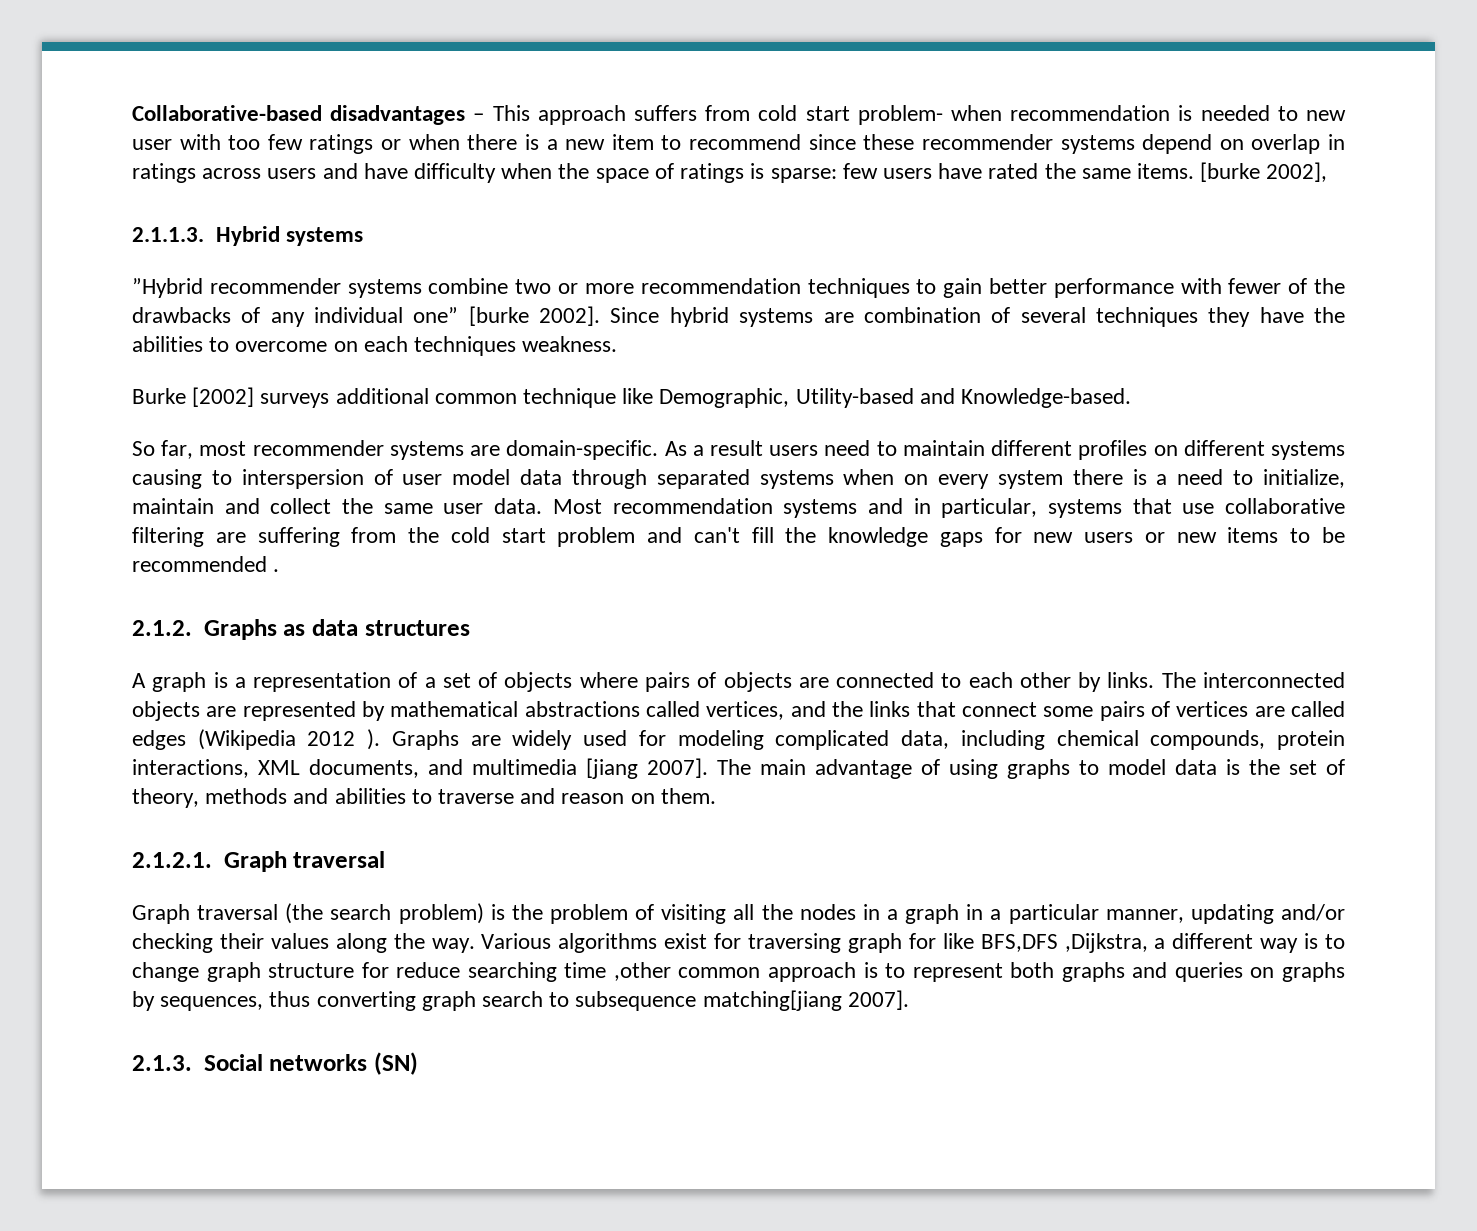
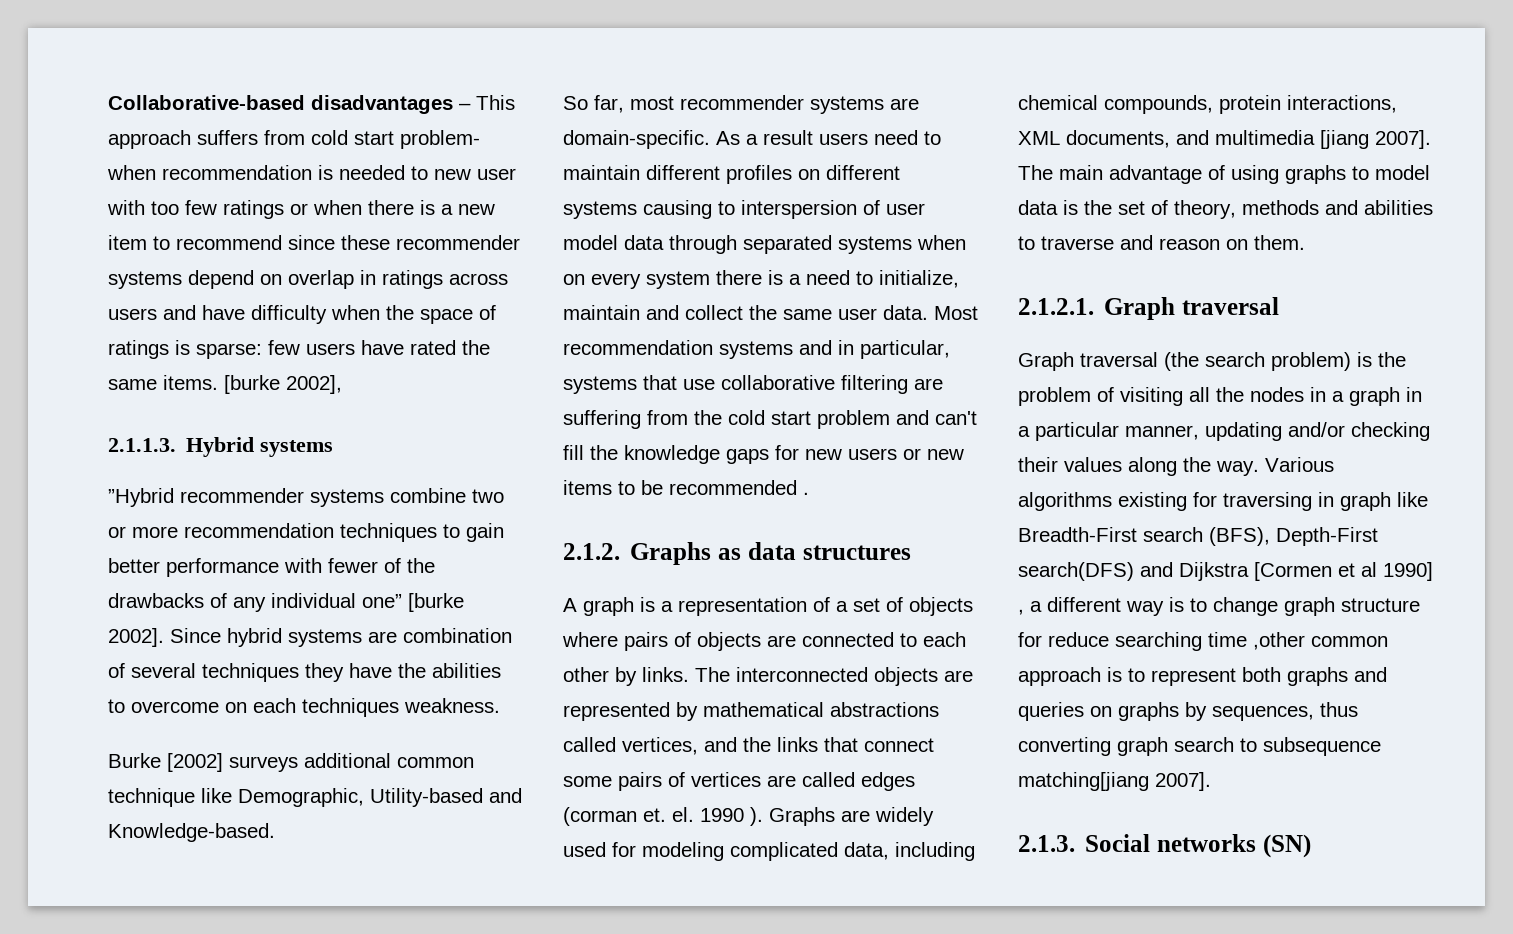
- The interconnected objects are represented by mathematical abstractions called vertices, and the links that connect some pairs of vertices are called edges (Wikipedia 2012 ).
+ The interconnected objects are represented by mathematical abstractions called vertices, and the links that connect some pairs of vertices are called edges (corman et. el. 1990 ).
- Various algorithms exist for traversing graph for like BFS,DFS ,Dijkstra, a different way is to change graph structure for reduce searching time ,other common approach is to represent both graphs and queries on graphs by sequences, thus converting graph search to subsequence matching[jiang 2007].
+ Various algorithms existing for traversing in graph like Breadth-First search (BFS), Depth-First search(DFS) and Dijkstra [Cormen et al 1990] , a different way is to change graph structure for reduce searching time ,other common approach is to represent both graphs and queries on graphs by sequences, thus converting graph search to subsequence matching[jiang 2007].

